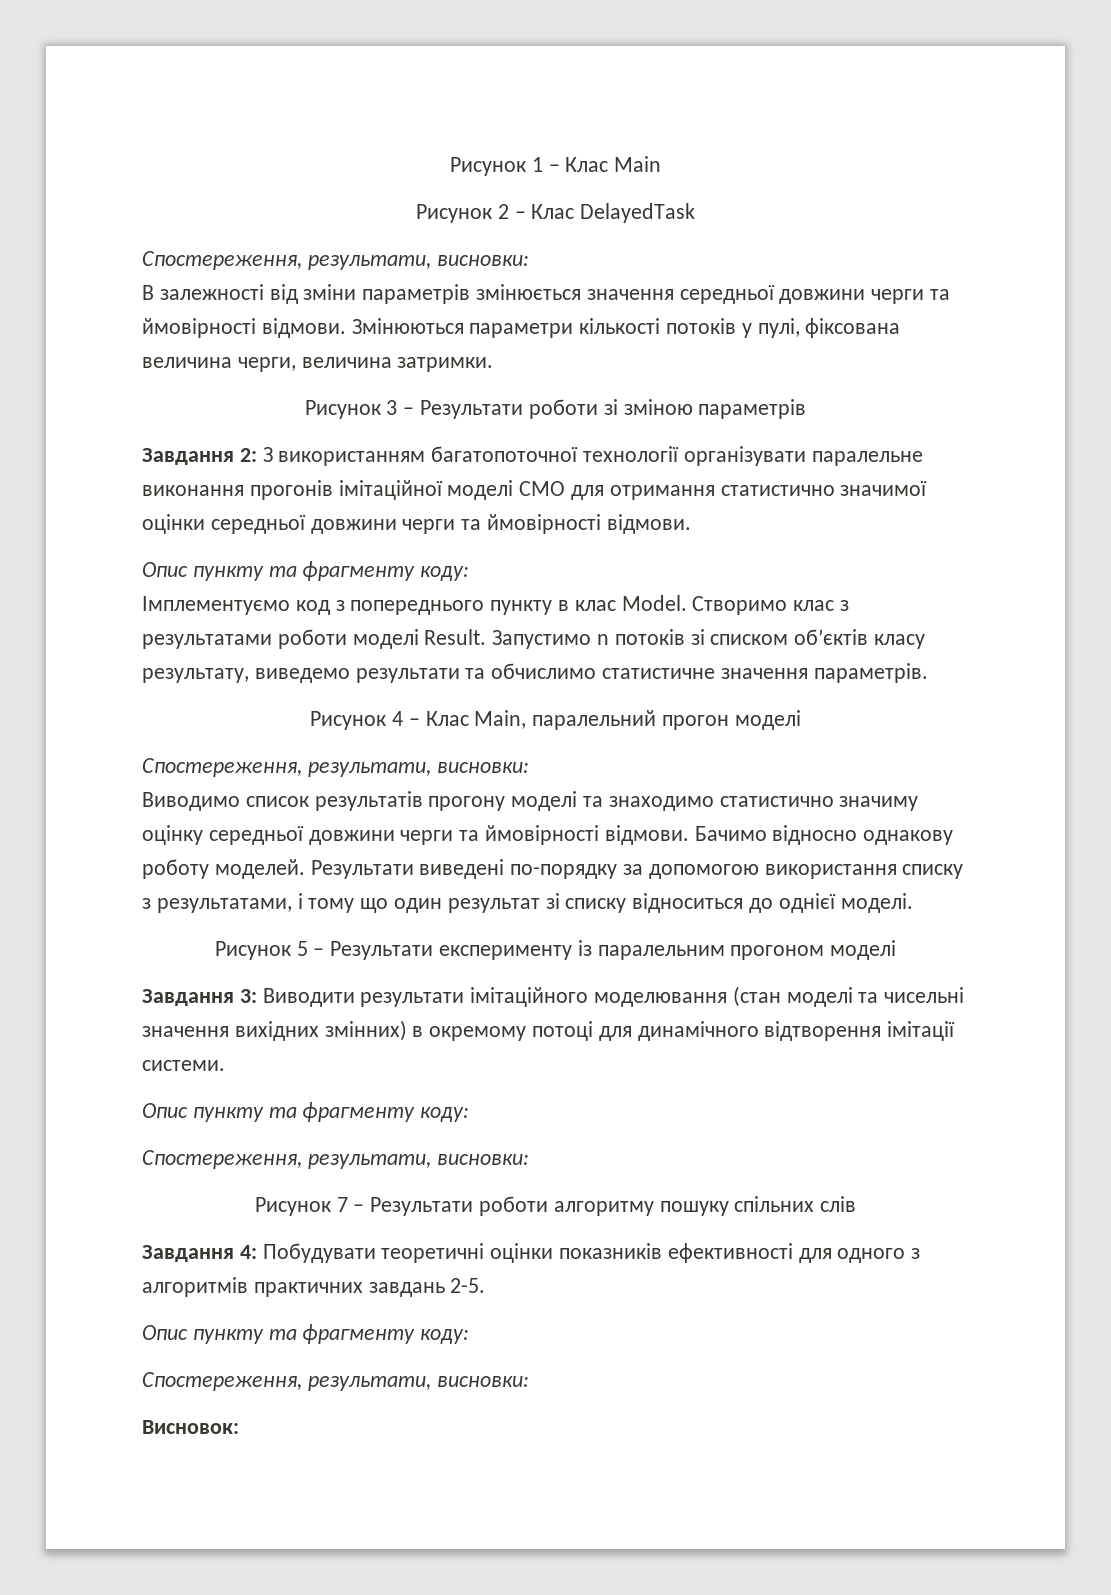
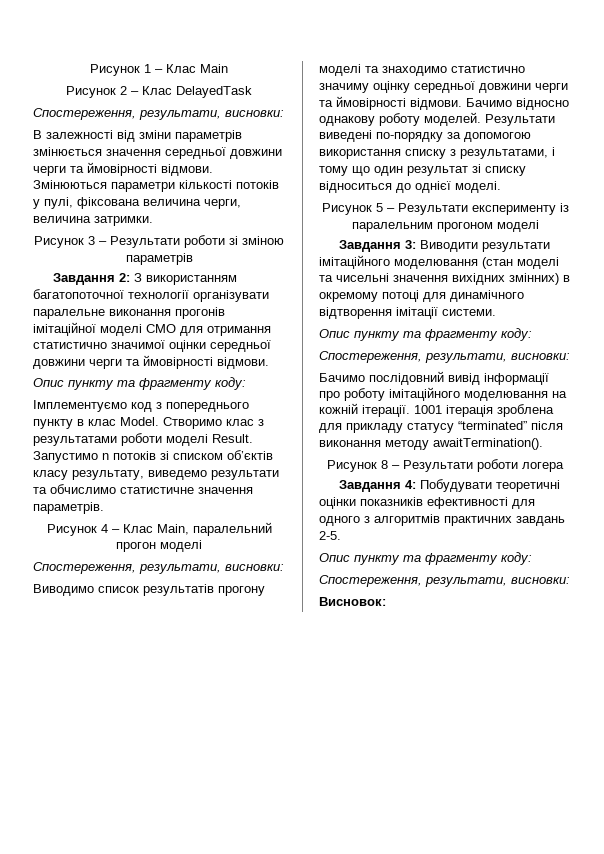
- Рисунок 7 – Результати роботи алгоритму пошуку спільних слів
+ Бачимо послідовний вивід інформації про роботу імітаційного моделювання на кожній ітерації. 1001 ітерація зроблена для прикладу статусу “terminated” після виконання методу awaitTermination().
+ Рисунок 8 – Результати роботи логера

